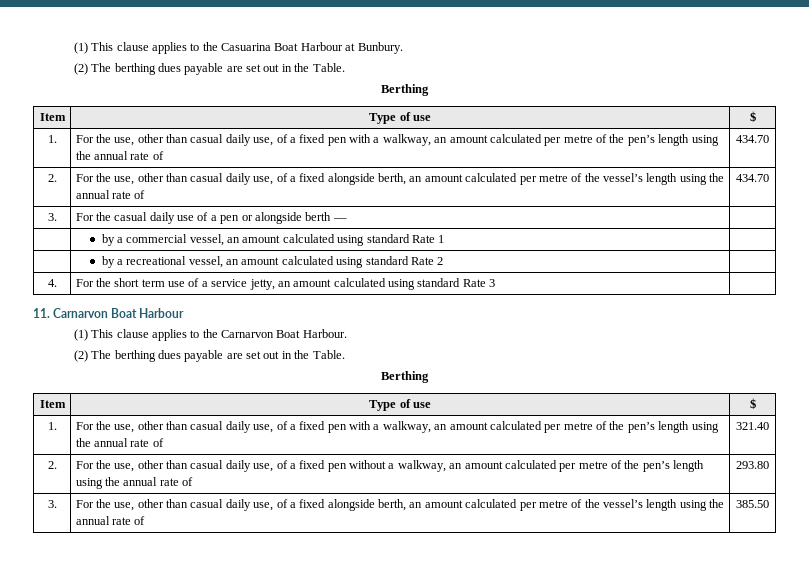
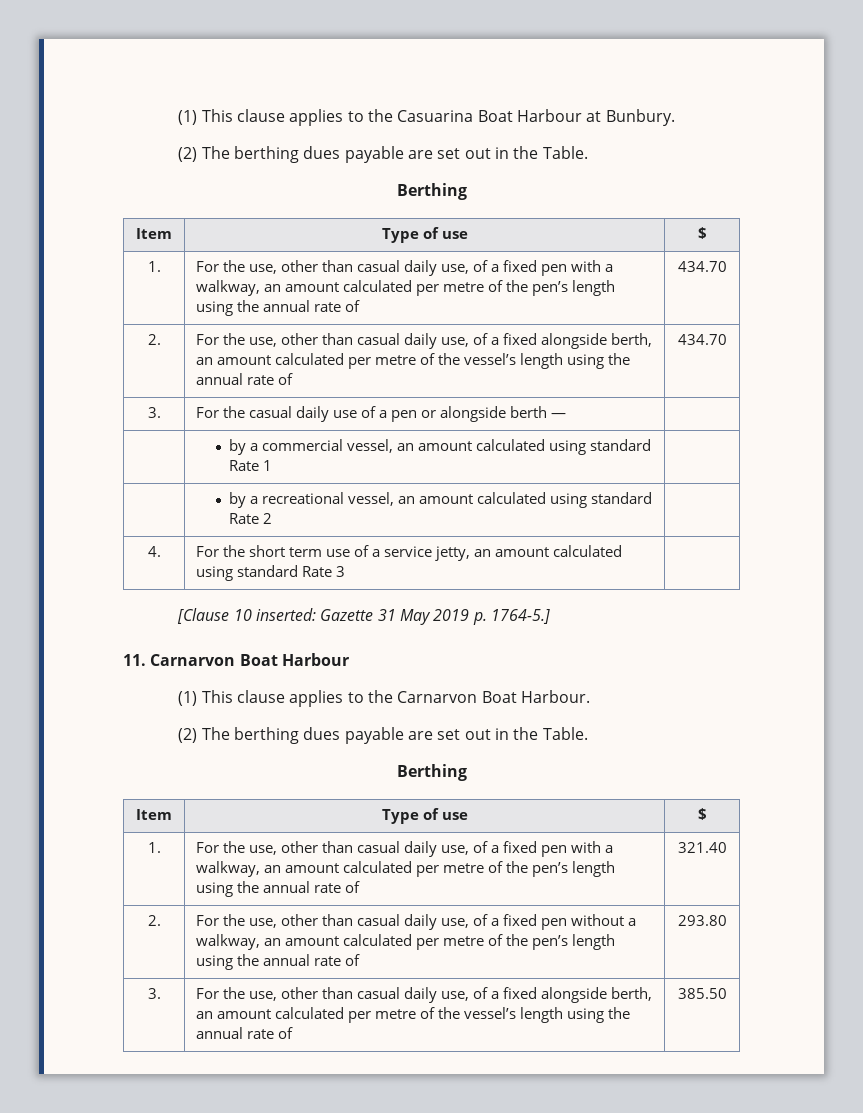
+ [Clause 10 inserted: Gazette 31 May 2019 p. 1764-5.]

